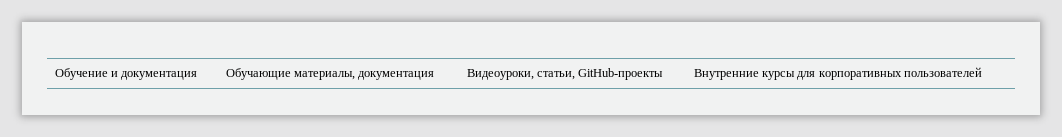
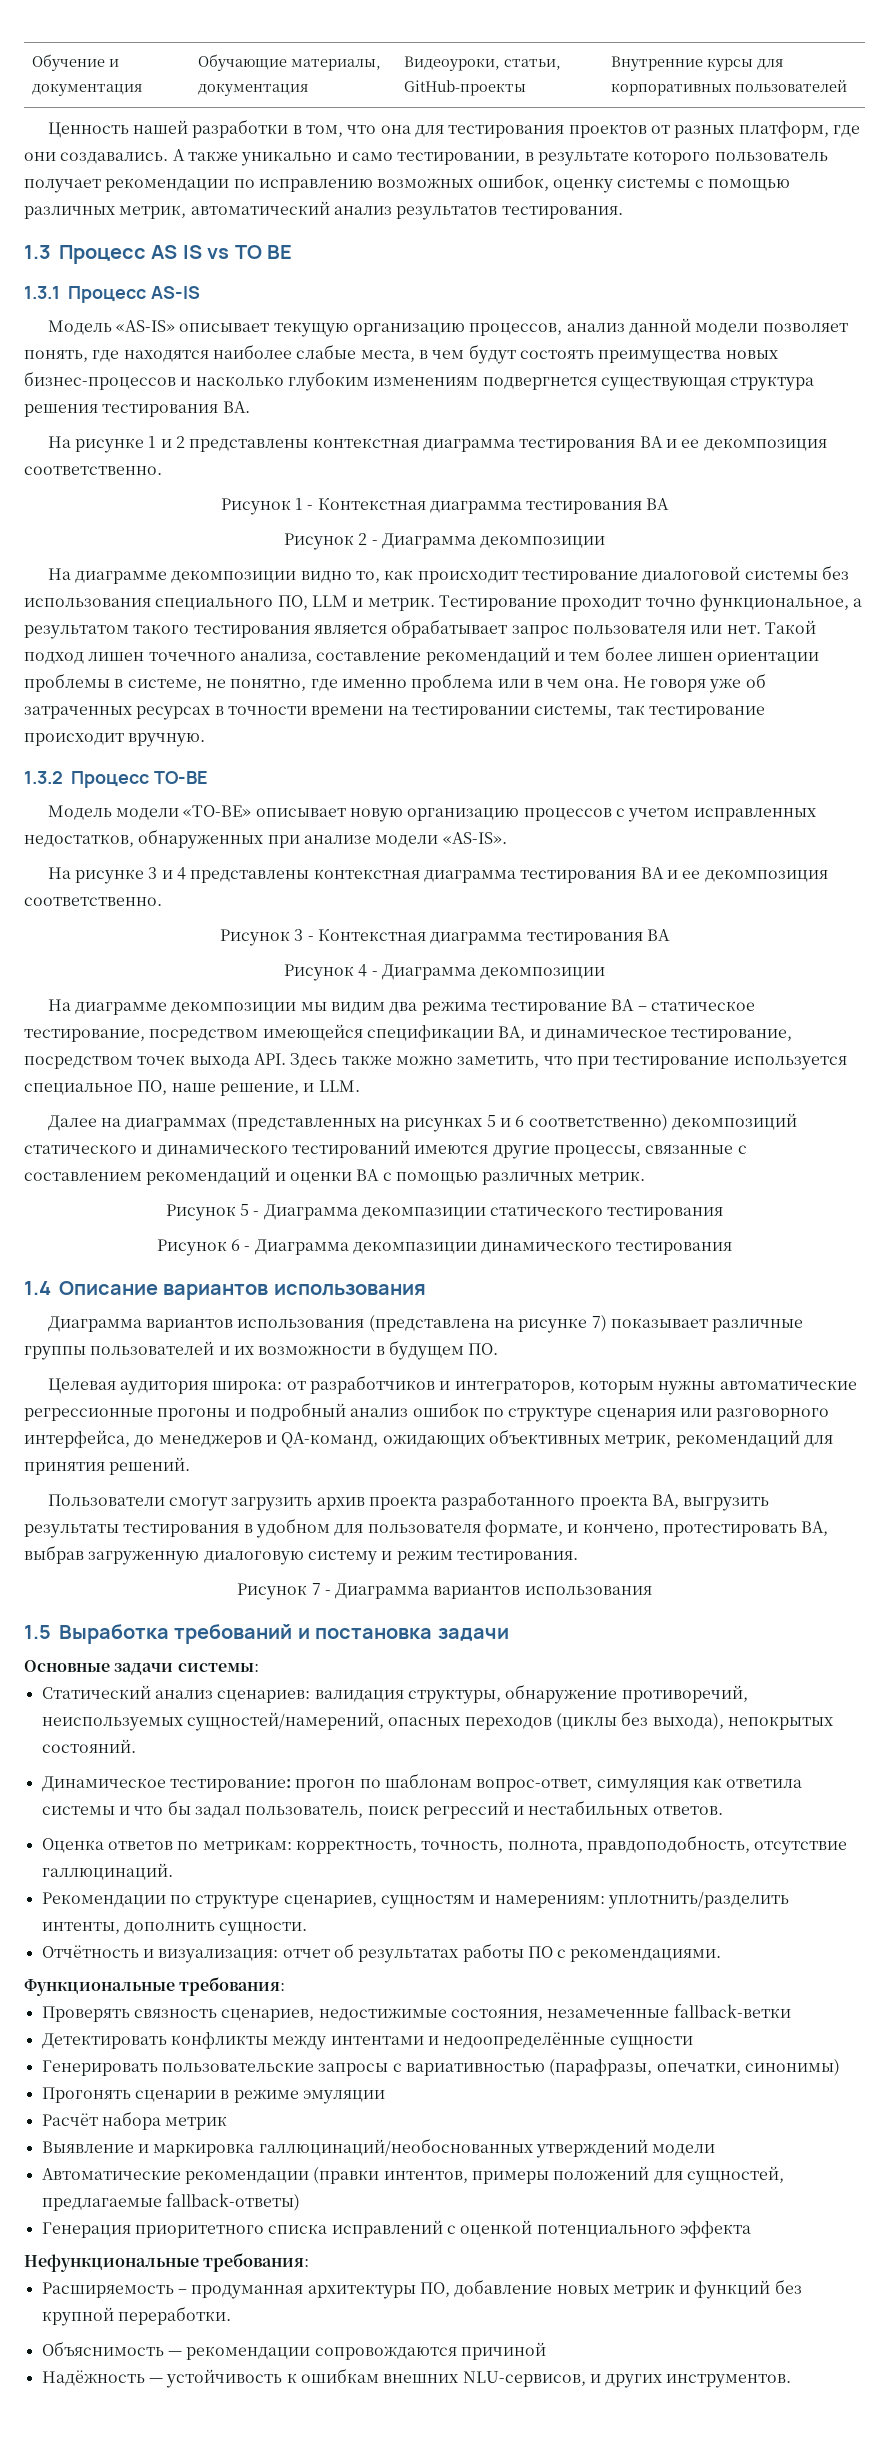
+ Ценность нашей разработки в том, что она для тестирования проектов от разных платформ, где они создавались. А также уникально и само тестировании, в результате которого пользователь получает рекомендации по исправлению возможных ошибок, оценку системы с помощью различных метрик, автоматический анализ результатов тестирования.
+ 1.3 Процесс AS IS vs TO BE
+ 1.3.1 Процесс AS-IS
+ Модель «AS-IS» описывает текущую организацию процессов, анализ данной модели позволяет понять, где находятся наиболее слабые места, в чем будут состоять преимущества новых бизнес-процессов и насколько глубоким изменениям подвергнется существующая структура решения тестирования ВА.
+ На рисунке 1 и 2 представлены контекстная диаграмма тестирования ВА и ее декомпозиция соответственно.
+ Рисунок 1 - Контекстная диаграмма тестирования ВА
+ Рисунок 2 - Диаграмма декомпозиции
+ На диаграмме декомпозиции видно то, как происходит тестирование диалоговой системы без использования специального ПО, LLM и метрик. Тестирование проходит точно функциональное, а результатом такого тестирования является обрабатывает запрос пользователя или нет. Такой подход лишен точечного анализа, составление рекомендаций и тем более лишен ориентации проблемы в системе, не понятно, где именно проблема или в чем она. Не говоря уже об затраченных ресурсах в точности времени на тестировании системы, так тестирование происходит вручную.
+ 1.3.2 Процесс TO-BE
+ Модель модели «TO-BE» описывает новую организацию процессов с учетом исправленных недостатков, обнаруженных при анализе модели «AS-IS».
+ На рисунке 3 и 4 представлены контекстная диаграмма тестирования ВА и ее декомпозиция соответственно.
+ Рисунок 3 - Контекстная диаграмма тестирования ВА
+ Рисунок 4 - Диаграмма декомпозиции
+ На диаграмме декомпозиции мы видим два режима тестирование ВА – статическое тестирование, посредством имеющейся спецификации ВА, и динамическое тестирование, посредством точек выхода API. Здесь также можно заметить, что при тестирование используется специальное ПО, наше решение, и LLM.
+ Далее на диаграммах (представленных на рисунках 5 и 6 соответственно) декомпозиций статического и динамического тестирований имеются другие процессы, связанные с составлением рекомендаций и оценки ВА с помощью различных метрик.
+ Рисунок 5 - Диаграмма декомпазиции статического тестирования
+ Рисунок 6 - Диаграмма декомпазиции динамического тестирования
+ 1.4 Описание вариантов использования
+ Диаграмма вариантов использования (представлена на рисунке 7) показывает различные группы пользователей и их возможности в будущем ПО.
+ Целевая аудитория широка: от разработчиков и интеграторов, которым нужны автоматические регрессионные прогоны и подробный анализ ошибок по структуре сценария или разговорного интерфейса, до менеджеров и QA-команд, ожидающих объективных метрик, рекомендаций для принятия решений.
+ Пользователи смогут загрузить архив проекта разработанного проекта ВА, выгрузить результаты тестирования в удобном для пользователя формате, и кончено, протестировать ВА, выбрав загруженную диалоговую систему и режим тестирования.
+ Рисунок 7 - Диаграмма вариантов использования
+ 1.5 Выработка требований и постановка задачи
+ Основные задачи системы:
+ Статический анализ сценариев: валидация структуры, обнаружение противоречий, неиспользуемых сущностей/намерений, опасных переходов (циклы без выхода), непокрытых состояний.
+ Динамическое тестирование: прогон по шаблонам вопрос-ответ, симуляция как ответила системы и что бы задал пользователь, поиск регрессий и нестабильных ответов.
+ Оценка ответов по метрикам: корректность, точность, полнота, правдоподобность, отсутствие галлюцинаций.
+ Рекомендации по структуре сценариев, сущностям и намерениям: уплотнить/разделить интенты, дополнить сущности.
+ Отчётность и визуализация: отчет об результатах работы ПО с рекомендациями.
+ Функциональные требования:
+ Проверять связность сценариев, недостижимые состояния, незамеченные fallback-ветки
+ Детектировать конфликты между интентами и недоопределённые сущности
+ Генерировать пользовательские запросы с вариативностью (парафразы, опечатки, синонимы)
+ Прогонять сценарии в режиме эмуляции
+ Расчёт набора метрик
+ Выявление и маркировка галлюцинаций/необоснованных утверждений модели
+ Автоматические рекомендации (правки интентов, примеры положений для сущностей, предлагаемые fallback-ответы)
+ Генерация приоритетного списка исправлений с оценкой потенциального эффекта
+ Нефункциональные требования:
+ Расширяемость – продуманная архитектуры ПО, добавление новых метрик и функций без крупной переработки.
+ Объяснимость — рекомендации сопровождаются причиной
+ Надёжность — устойчивость к ошибкам внешних NLU-сервисов, и других инструментов.

